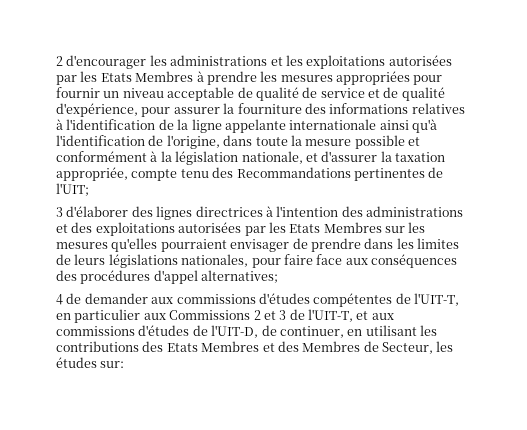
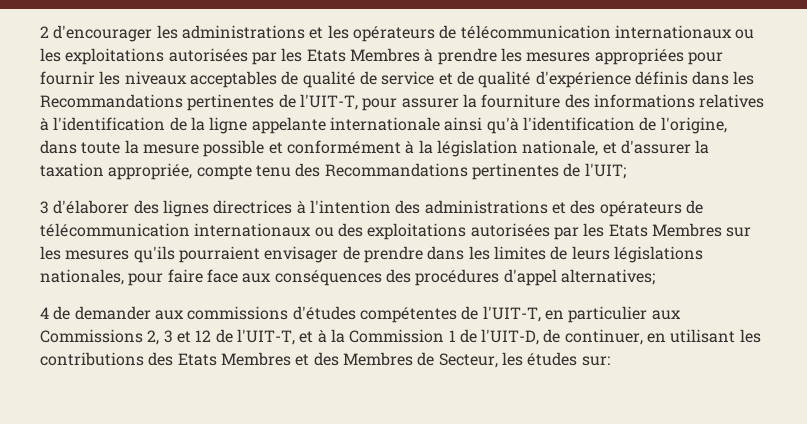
- 2 d'encourager les administrations et les exploitations autorisées par les Etats Membres à prendre les mesures appropriées pour fournir un niveau acceptable de qualité de service et de qualité d'expérience, pour assurer la fourniture des informations relatives à l'identification de la ligne appelante internationale ainsi qu'à l'identification de l'origine, dans toute la mesure possible et conformément à la législation nationale, et d'assurer la taxation appropriée, compte tenu des Recommandations pertinentes de l'UIT;
+ 2 d'encourager les administrations et les opérateurs de télécommunication internationaux ou les exploitations autorisées par les Etats Membres à prendre les mesures appropriées pour fournir les niveaux acceptables de qualité de service et de qualité d'expérience définis dans les Recommandations pertinentes de l'UIT-T, pour assurer la fourniture des informations relatives à l'identification de la ligne appelante internationale ainsi qu'à l'identification de l'origine, dans toute la mesure possible et conformément à la législation nationale, et d'assurer la taxation appropriée, compte tenu des Recommandations pertinentes de l'UIT;
- 3 d'élaborer des lignes directrices à l'intention des administrations et des exploitations autorisées par les Etats Membres sur les mesures qu'elles pourraient envisager de prendre dans les limites de leurs législations nationales, pour faire face aux conséquences des procédures d'appel alternatives;
+ 3 d'élaborer des lignes directrices à l'intention des administrations et des opérateurs de télécommunication internationaux ou des exploitations autorisées par les Etats Membres sur les mesures qu'ils pourraient envisager de prendre dans les limites de leurs législations nationales, pour faire face aux conséquences des procédures d'appel alternatives;
- 4 de demander aux commissions d'études compétentes de l'UIT-T, en particulier aux Commissions 2 et 3 de l'UIT-T, et aux commissions d'études de l'UIT-D, de continuer, en utilisant les contributions des Etats Membres et des Membres de Secteur, les études sur:
+ 4 de demander aux commissions d'études compétentes de l'UIT-T, en particulier aux Commissions 2, 3 et 12 de l'UIT-T, et à la Commission 1 de l'UIT-D, de continuer, en utilisant les contributions des Etats Membres et des Membres de Secteur, les études sur:

